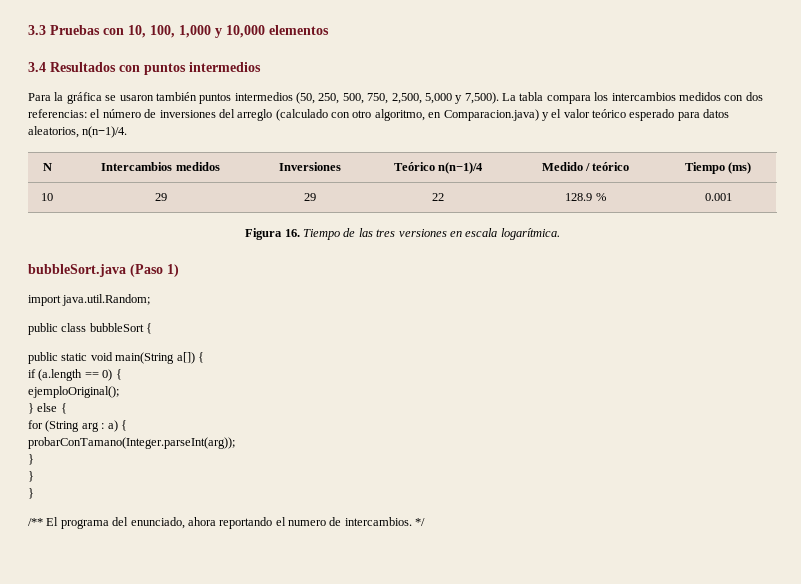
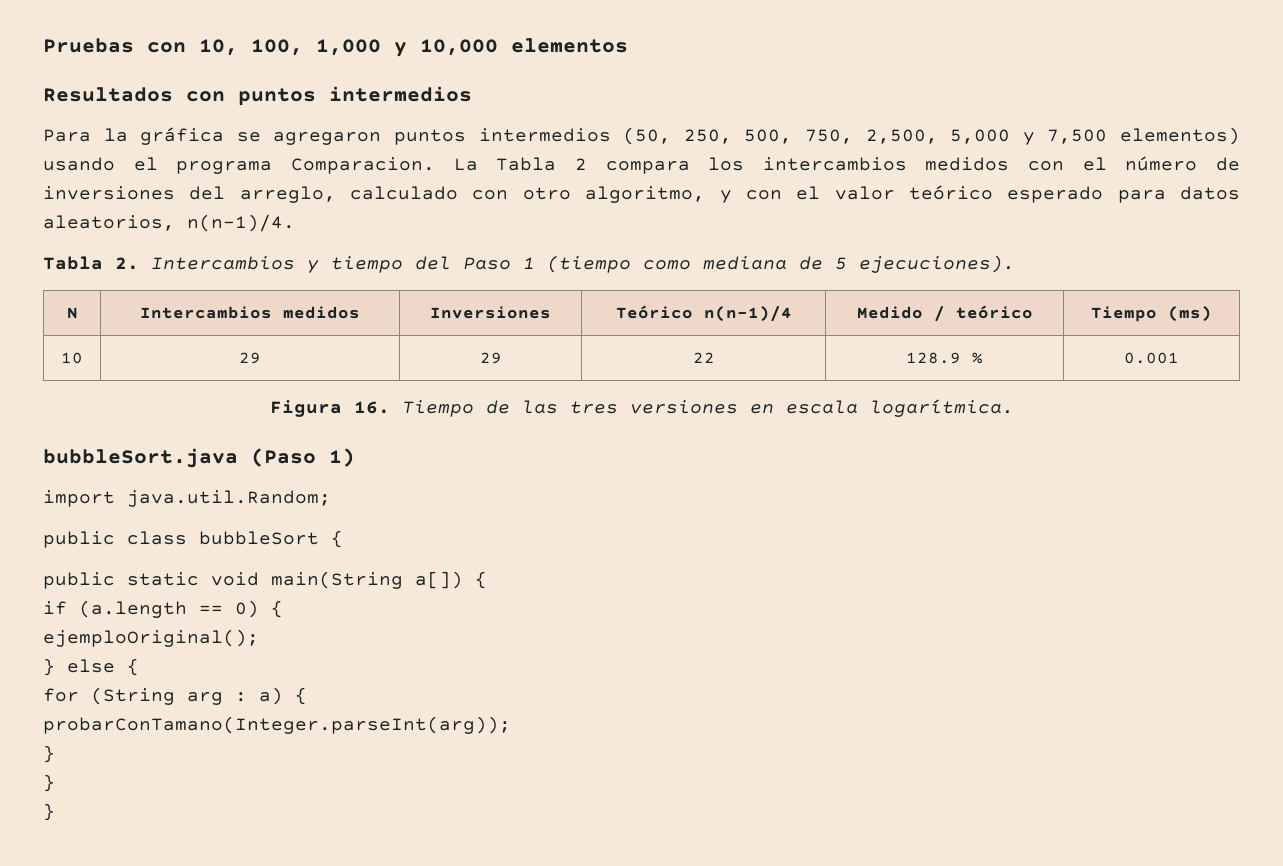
- 3.3 Pruebas con 10, 100, 1,000 y 10,000 elementos
+ Pruebas con 10, 100, 1,000 y 10,000 elementos
- 3.4 Resultados con puntos intermedios
+ Resultados con puntos intermedios
- Para la gráfica se usaron también puntos intermedios (50, 250, 500, 750, 2,500, 5,000 y 7,500). La tabla compara los intercambios medidos con dos referencias: el número de inversiones del arreglo (calculado con otro algoritmo, en Comparacion.java) y el valor teórico esperado para datos aleatorios, n(n−1)/4.
+ Para la gráfica se agregaron puntos intermedios (50, 250, 500, 750, 2,500, 5,000 y 7,500 elementos) usando el programa Comparacion. La Tabla 2 compara los intercambios medidos con el número de inversiones del arreglo, calculado con otro algoritmo, y con el valor teórico esperado para datos aleatorios, n(n−1)/4.
+ Tabla 2. Intercambios y tiempo del Paso 1 (tiempo como mediana de 5 ejecuciones).
- /** El programa del enunciado, ahora reportando el numero de intercambios. */

